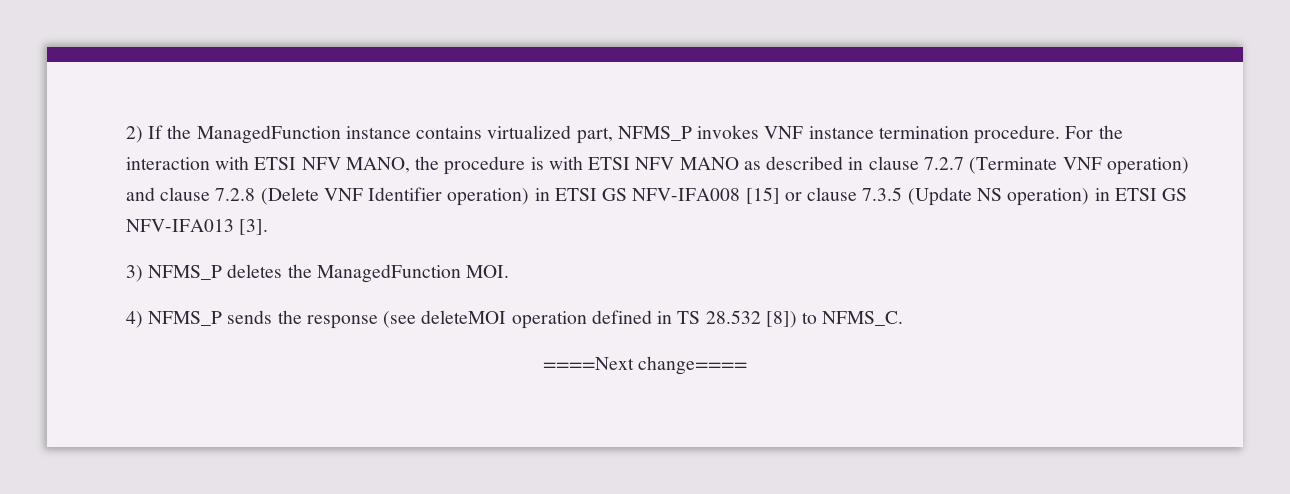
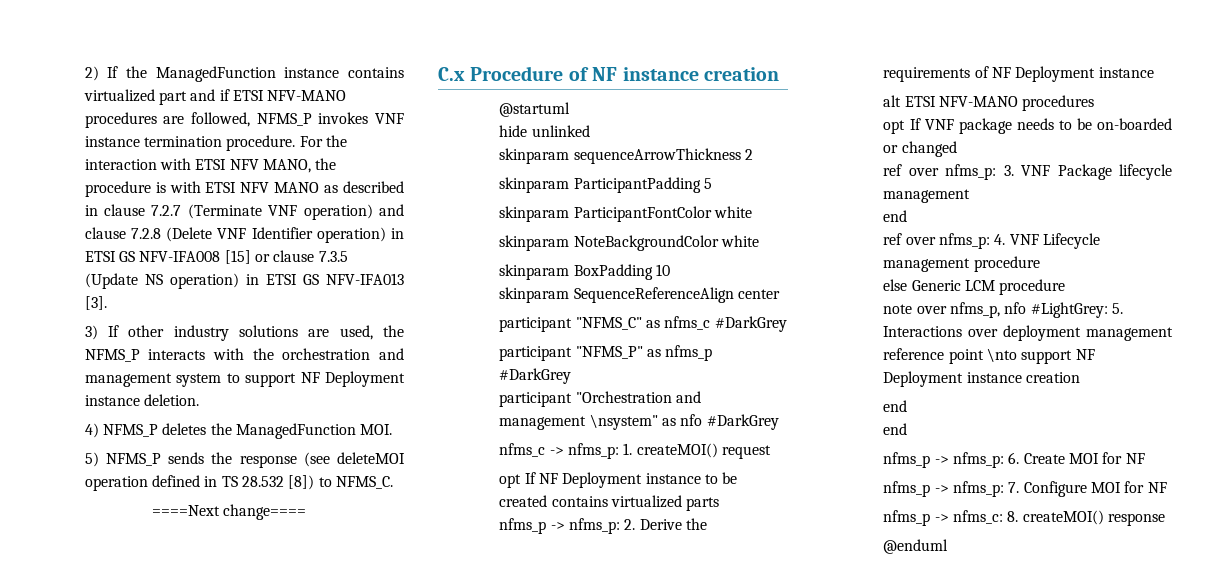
- 2) If the ManagedFunction instance contains virtualized part, NFMS_P invokes VNF instance termination procedure.
+ 2) If the ManagedFunction instance contains virtualized part and if ETSI NFV-MANO procedures are followed, NFMS_P invokes VNF instance termination procedure.
- 3) NFMS_P deletes the ManagedFunction MOI.
+ 3) If other industry solutions are used, the NFMS_P interacts with the orchestration and management system to support NF Deployment instance deletion.
+ 4) NFMS_P deletes the ManagedFunction MOI.
- 4) NFMS_P sends the response (see deleteMOI operation defined in TS 28.532 [8]) to NFMS_C.
+ 5) NFMS_P sends the response (see deleteMOI operation defined in TS 28.532 [8]) to NFMS_C.
+ C.x Procedure of NF instance creation
+ @startuml
+ hide unlinked
+ skinparam sequenceArrowThickness 2
+ skinparam ParticipantPadding 5
+ skinparam ParticipantFontColor white
+ skinparam NoteBackgroundColor white
+ skinparam BoxPadding 10
+ skinparam SequenceReferenceAlign center
+ participant "NFMS_C" as nfms_c #DarkGrey
+ participant "NFMS_P" as nfms_p #DarkGrey
+ participant "Orchestration and management \nsystem" as nfo #DarkGrey
+ nfms_c -> nfms_p: 1. createMOI() request
+ opt If NF Deployment instance to be created contains virtualized parts
+ nfms_p -> nfms_p: 2. Derive the requirements of NF Deployment instance
+ alt ETSI NFV-MANO procedures
+ opt If VNF package needs to be on-boarded or changed
+ ref over nfms_p: 3. VNF Package lifecycle management
+ end
+ ref over nfms_p: 4. VNF Lifecycle management procedure
+ else Generic LCM procedure
+ note over nfms_p, nfo #LightGrey: 5. Interactions over deployment management reference point \nto support NF Deployment instance creation
+ end
+ end
+ nfms_p -> nfms_p: 6. Create MOI for NF
+ nfms_p -> nfms_p: 7. Configure MOI for NF
+ nfms_p -> nfms_c: 8. createMOI() response
+ @enduml

